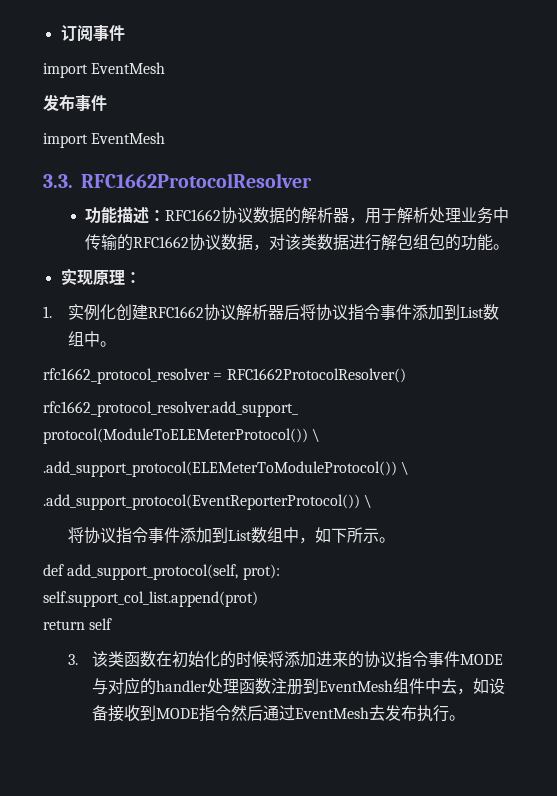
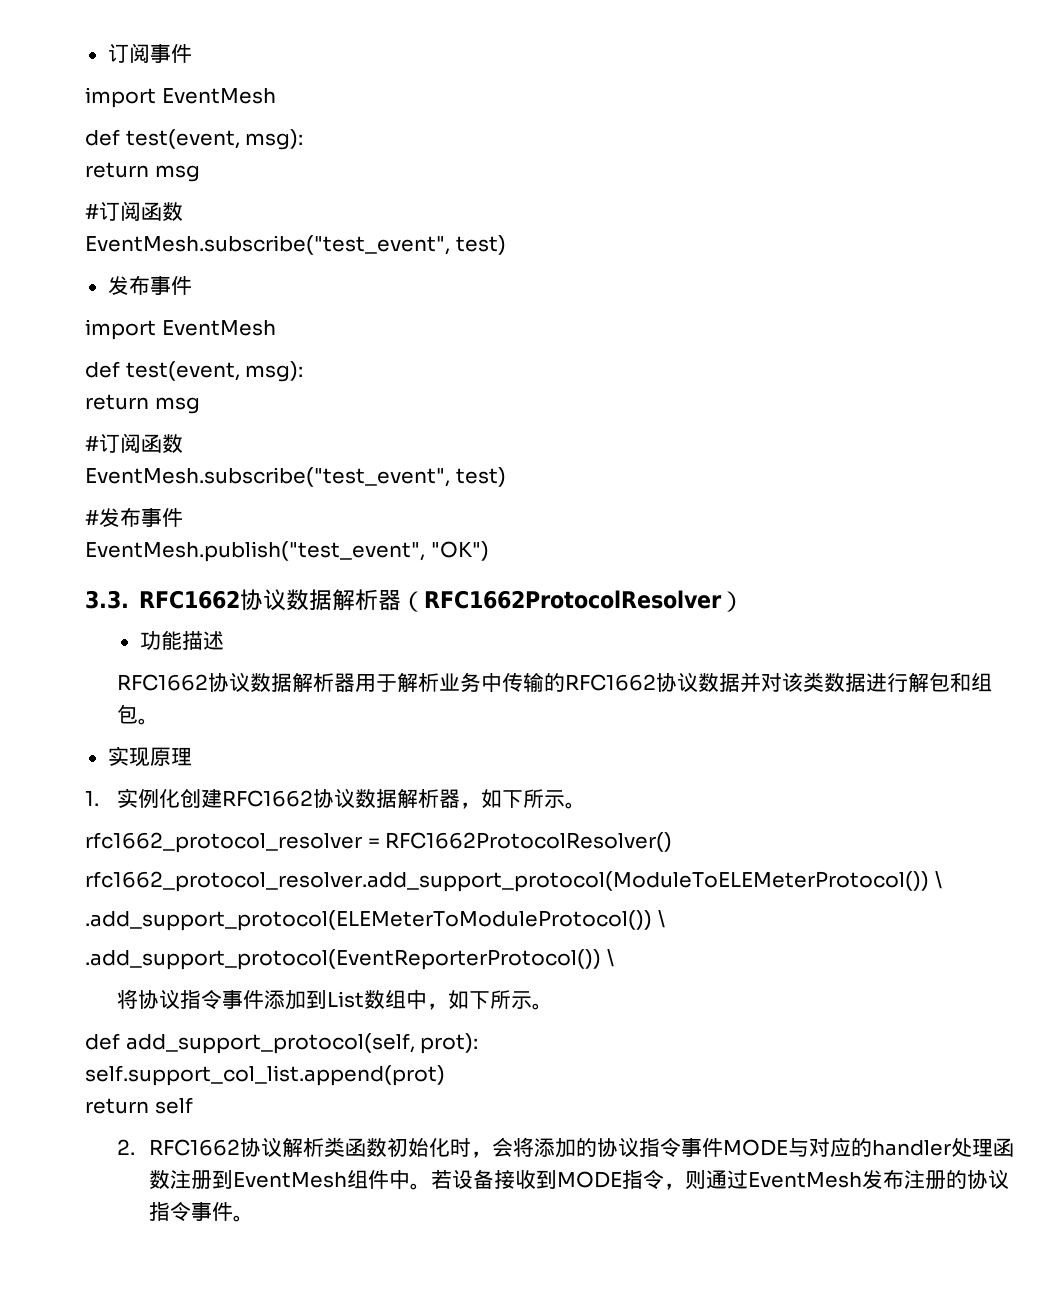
  订阅事件
  import EventMesh
+ def test(event, msg):
+ return msg
+ #订阅函数
+ EventMesh.subscribe("test_event", test)
  发布事件
  import EventMesh
- 3.3. RFC1662ProtocolResolver
+ def test(event, msg):
+ return msg
+ #订阅函数
+ EventMesh.subscribe("test_event", test)
+ #发布事件
+ EventMesh.publish("test_event", "OK")
+ 3.3. RFC1662协议数据解析器（RFC1662ProtocolResolver）
- 功能描述：RFC1662协议数据的解析器，用于解析处理业务中传输的RFC1662协议数据，对该类数据进行解包组包的功能。
+ 功能描述
+ RFC1662协议数据解析器用于解析业务中传输的RFC1662协议数据并对该类数据进行解包和组包。
- 实现原理：
+ 实现原理
- 1.实例化创建RFC1662协议解析器后将协议指令事件添加到List数组中。
+ 1.实例化创建RFC1662协议数据解析器，如下所示。
- 3.该类函数在初始化的时候将添加进来的协议指令事件MODE与对应的handler处理函数注册到EventMesh组件中去，如设备接收到MODE指令然后通过EventMesh去发布执行。
+ 2. RFC1662协议解析类函数初始化时，会将添加的协议指令事件MODE与对应的handler处理函数注册到EventMesh组件中。若设备接收到MODE指令，则通过EventMesh发布注册的协议指令事件。

